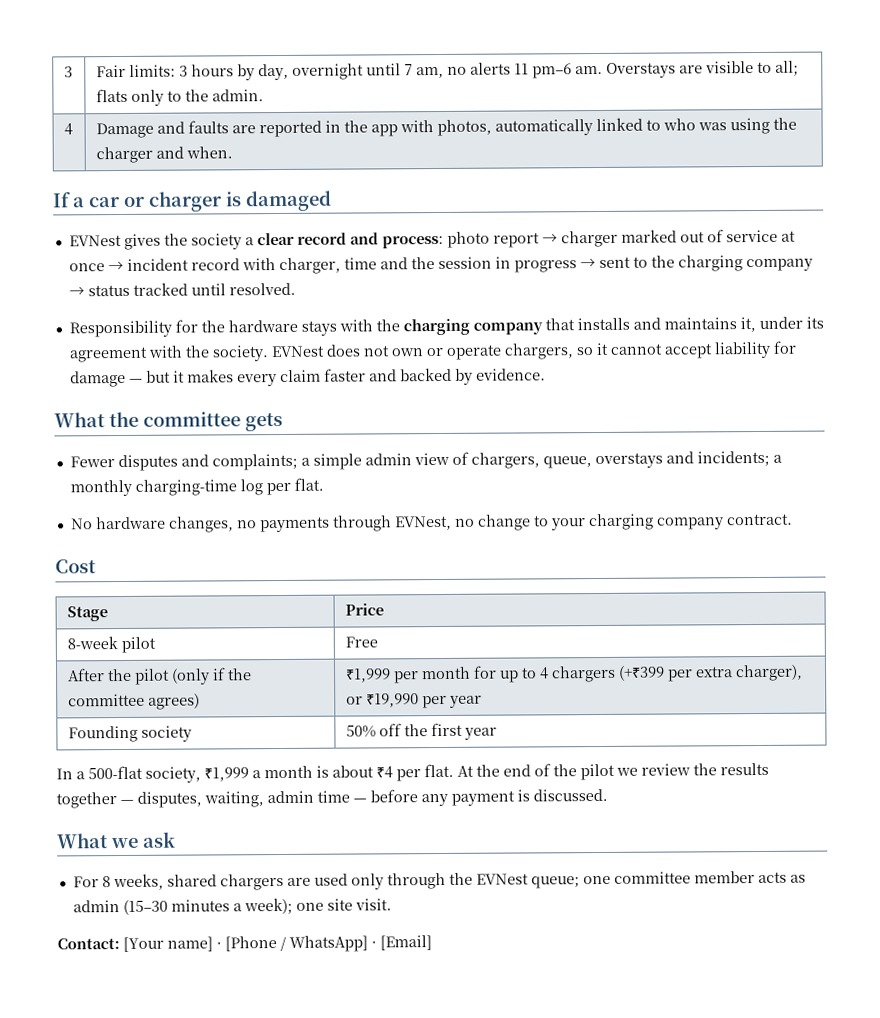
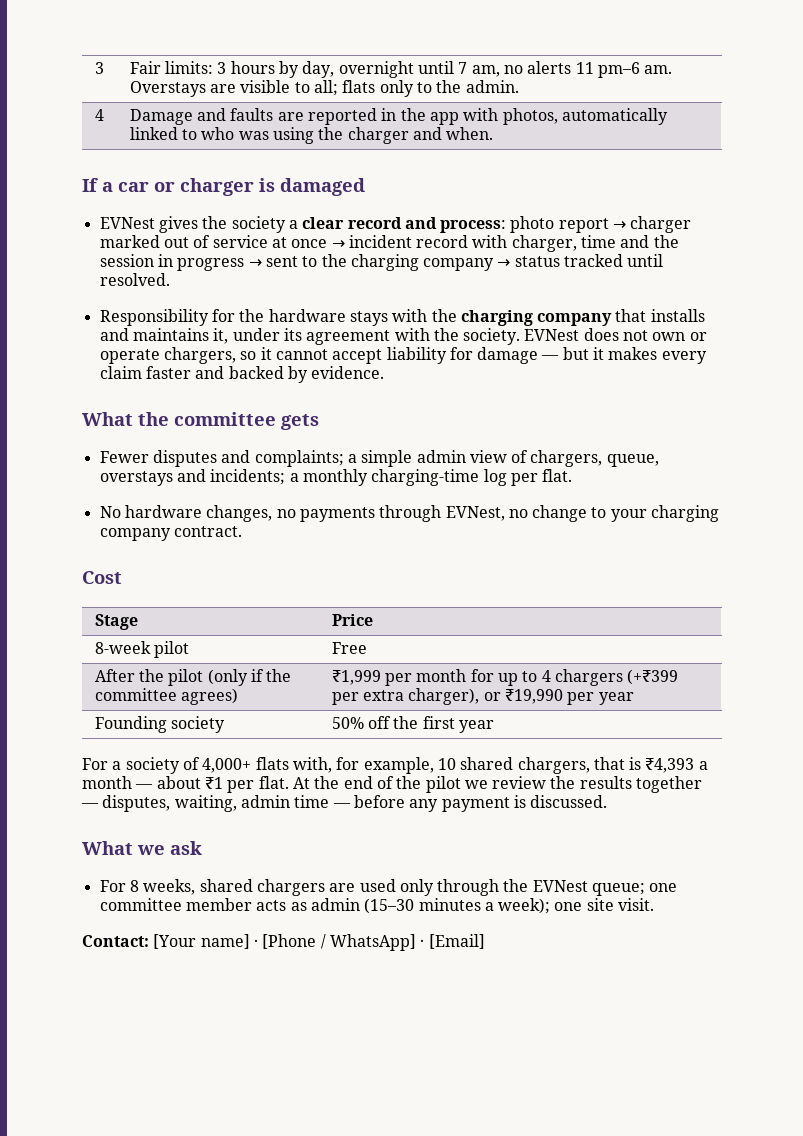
- In a 500-flat society, ₹1,999 a month is about ₹4 per flat.
+ For a society of 4,000+ flats with, for example, 10 shared chargers, that is ₹4,393 a month — about ₹1 per flat.

